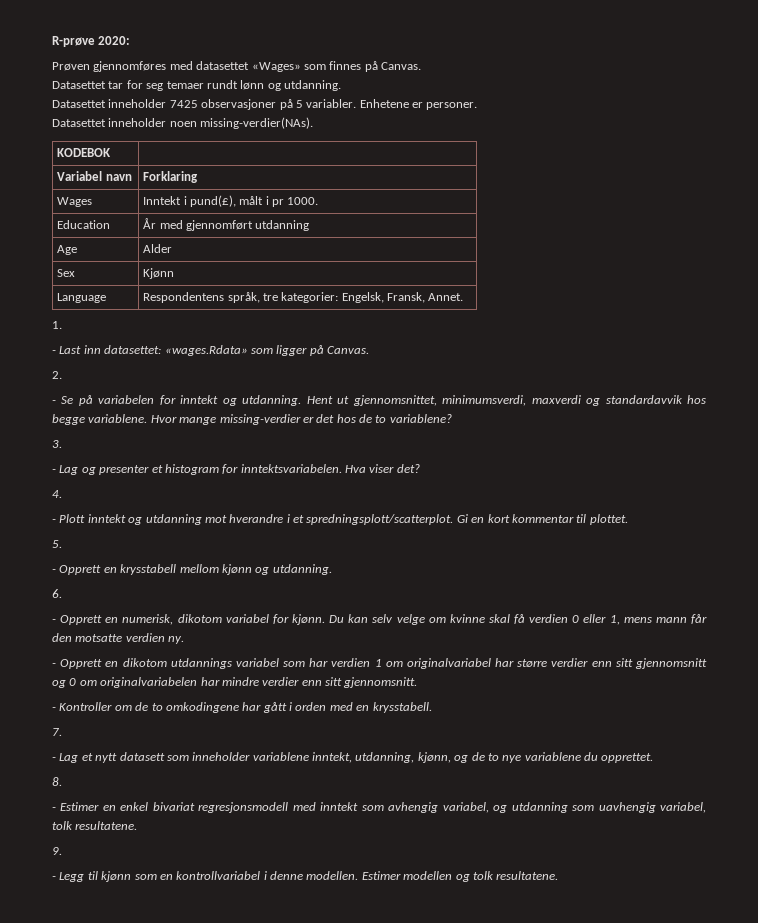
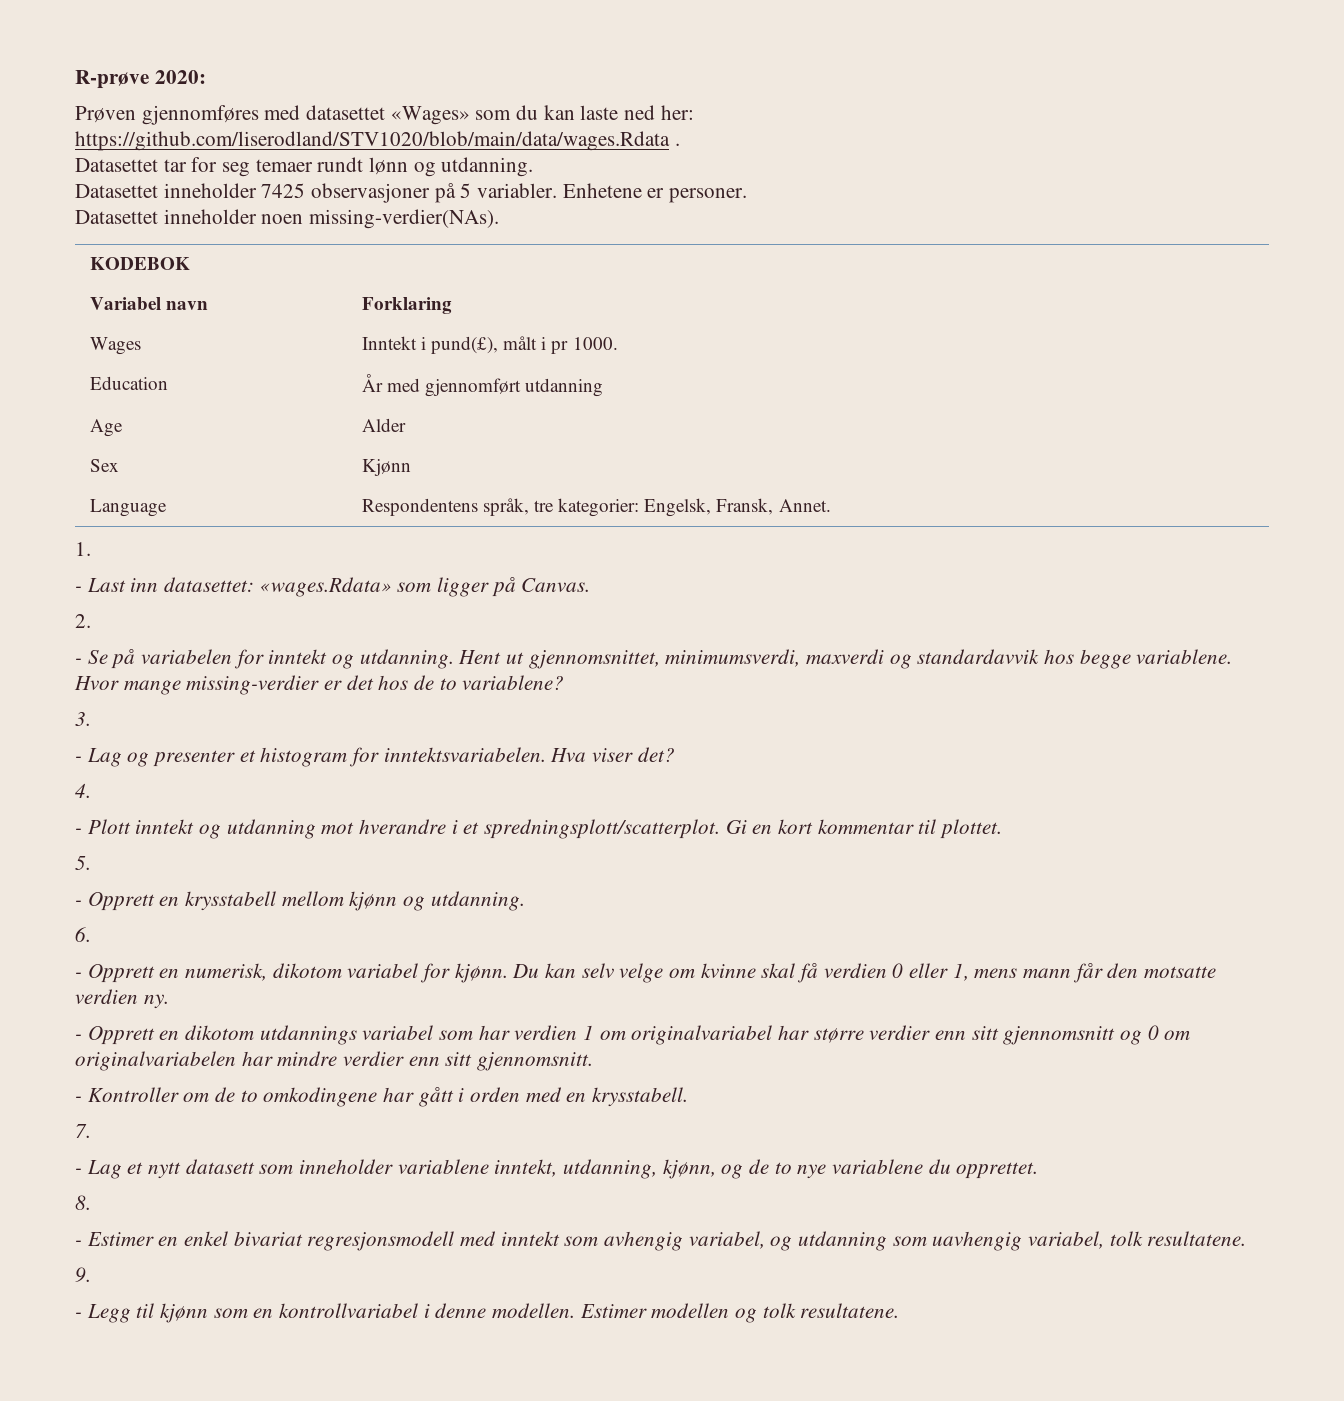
- Prøven gjennomføres med datasettet «Wages» som finnes på Canvas.
+ Prøven gjennomføres med datasettet «Wages» som du kan laste ned her: https://github.com/liserodland/STV1020/blob/main/data/wages.Rdata .

